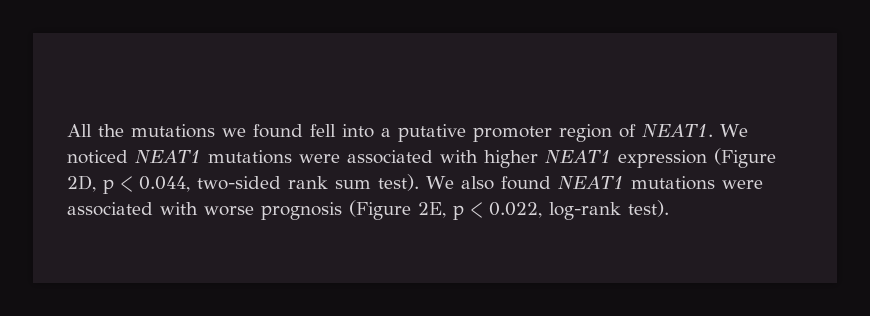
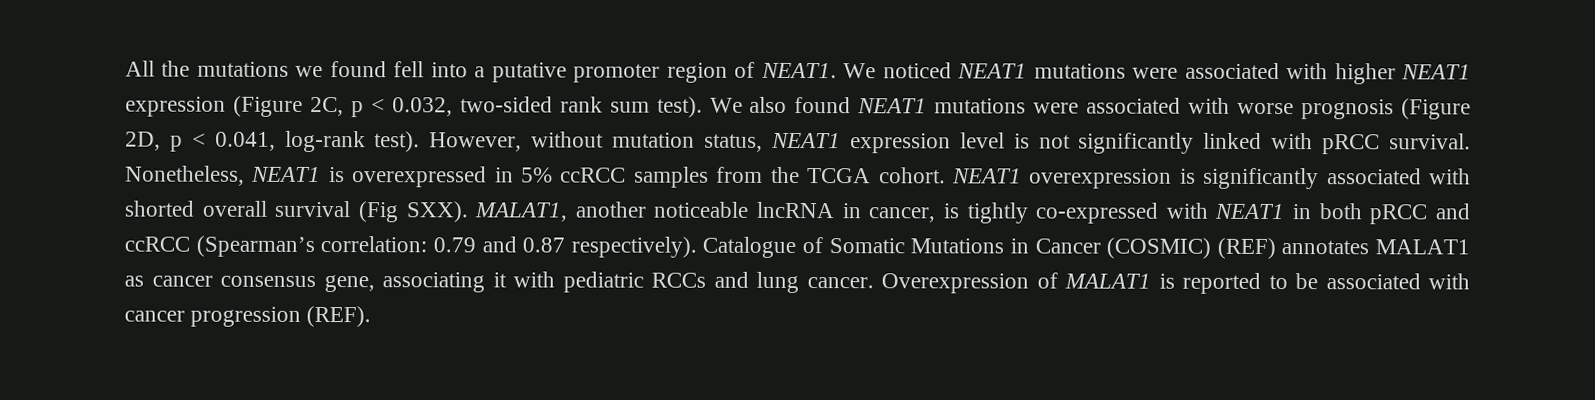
- We noticed NEAT1 mutations were associated with higher NEAT1 expression (Figure 2D, p < 0.044, two-sided rank sum test).
+ We noticed NEAT1 mutations were associated with higher NEAT1 expression (Figure 2C, p < 0.032, two-sided rank sum test).
- We also found NEAT1 mutations were associated with worse prognosis (Figure 2E, p < 0.022, log-rank test).
+ We also found NEAT1 mutations were associated with worse prognosis (Figure 2D, p < 0.041, log-rank test).
+ However, without mutation status, NEAT1 expression level is not significantly linked with pRCC survival. Nonetheless, NEAT1 is overexpressed in 5% ccRCC samples from the TCGA cohort. NEAT1 overexpression is significantly associated with shorted overall survival (Fig SXX). MALAT1, another noticeable lncRNA in cancer, is tightly co-expressed with NEAT1 in both pRCC and ccRCC (Spearman’s correlation: 0.79 and 0.87 respectively). Catalogue of Somatic Mutations in Cancer (COSMIC) (REF) annotates MALAT1 as cancer consensus gene, associating it with pediatric RCCs and lung cancer. Overexpression of MALAT1 is reported to be associated with cancer progression (REF).

